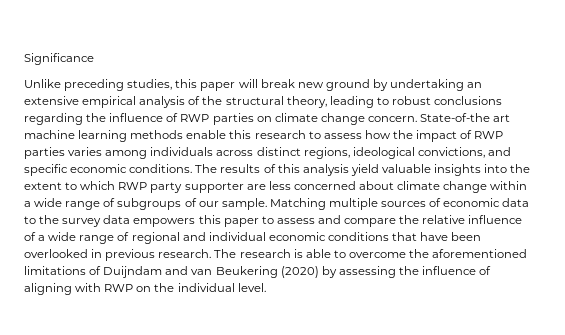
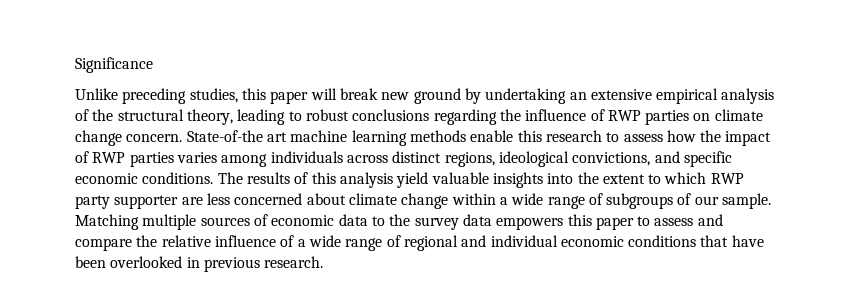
- The research is able to overcome the aforementioned limitations of Duijndam and van Beukering (2020) by assessing the influence of aligning with RWP on the individual level.

